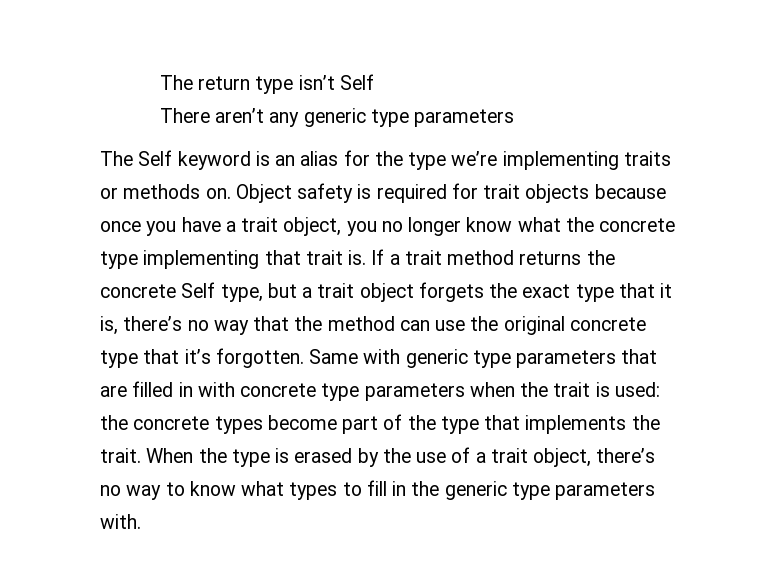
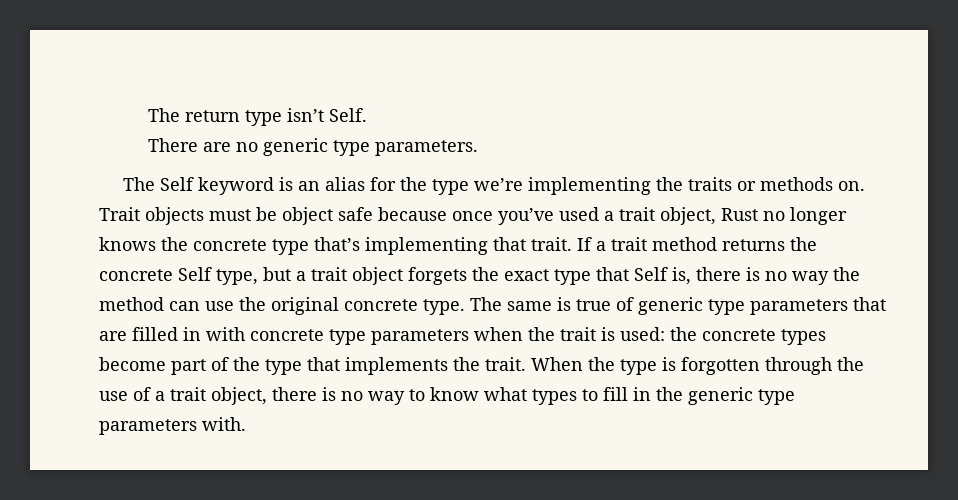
- The return type isn’t Self
+ The return type isn’t Self.
- There aren’t any generic type parameters
+ There are no generic type parameters.
- The Self keyword is an alias for the type we’re implementing traits or methods on.
+ The Self keyword is an alias for the type we’re implementing the traits or methods on.
- Object safety is required for trait objects because once you have a trait object, you no longer know what the concrete type implementing that trait is.
+ Trait objects must be object safe because once you’ve used a trait object, Rust no longer knows the concrete type that’s implementing that trait.
- If a trait method returns the concrete Self type, but a trait object forgets the exact type that it is, there’s no way that the method can use the original concrete type that it’s forgotten. Same with generic type parameters that are filled in with concrete type parameters when the trait is used: the concrete types become part of the type that implements the trait.
+ If a trait method returns the concrete Self type, but a trait object forgets the exact type that Self is, there is no way the method can use the original concrete type. The same is true of generic type parameters that are filled in with concrete type parameters when the trait is used: the concrete types become part of the type that implements the trait.
- When the type is erased by the use of a trait object, there’s no way to know what types to fill in the generic type parameters with.
+ When the type is forgotten through the use of a trait object, there is no way to know what types to fill in the generic type parameters with.

